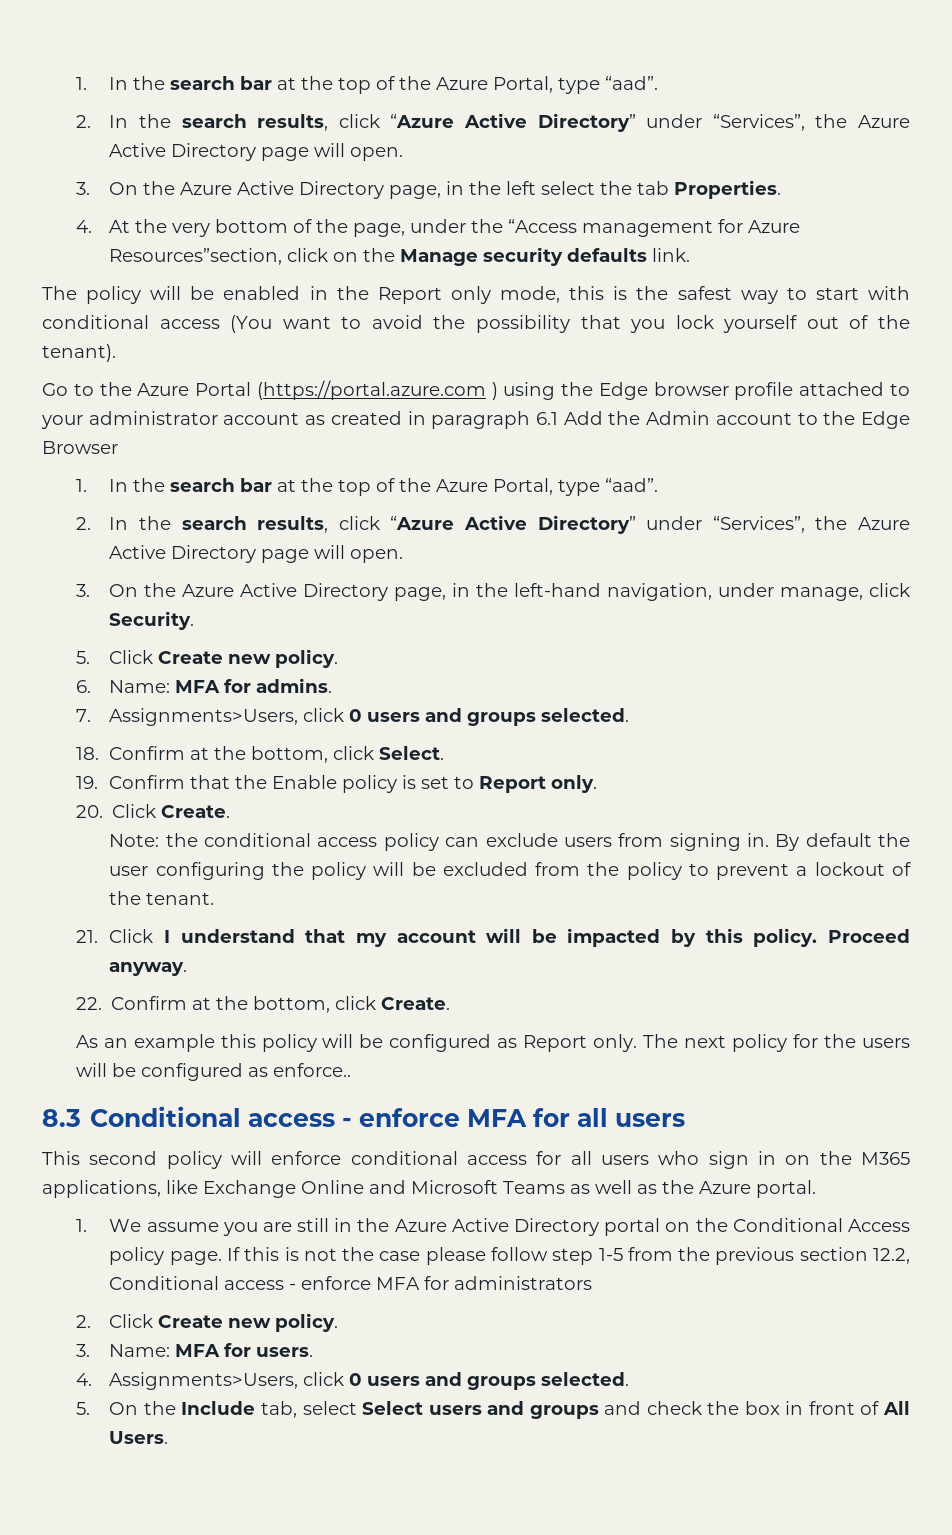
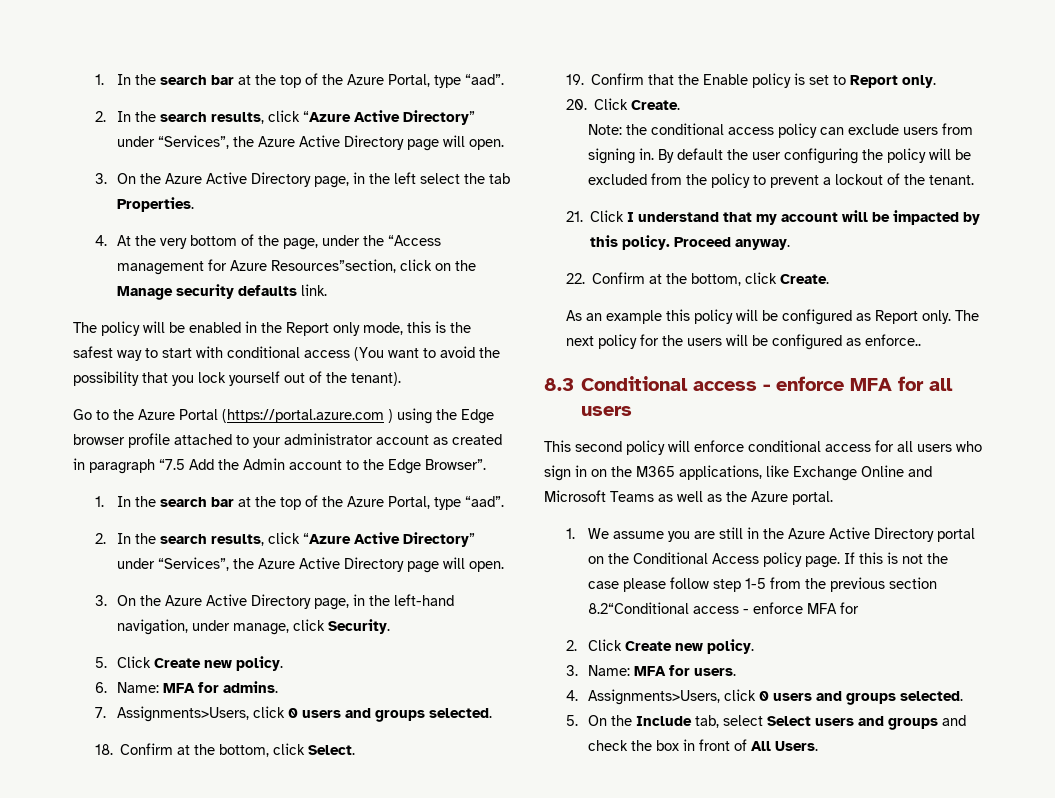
- Go to the Azure Portal (https://portal.azure.com ) using the Edge browser profile attached to your administrator account as created in paragraph 6.1 Add the Admin account to the Edge Browser
+ Go to the Azure Portal (https://portal.azure.com ) using the Edge browser profile attached to your administrator account as created in paragraph “7.5 Add the Admin account to the Edge Browser”.
- If this is not the case please follow step 1-5 from the previous section 12.2, Conditional access - enforce MFA for administrators
+ If this is not the case please follow step 1-5 from the previous section 8.2“Conditional access - enforce MFA for

